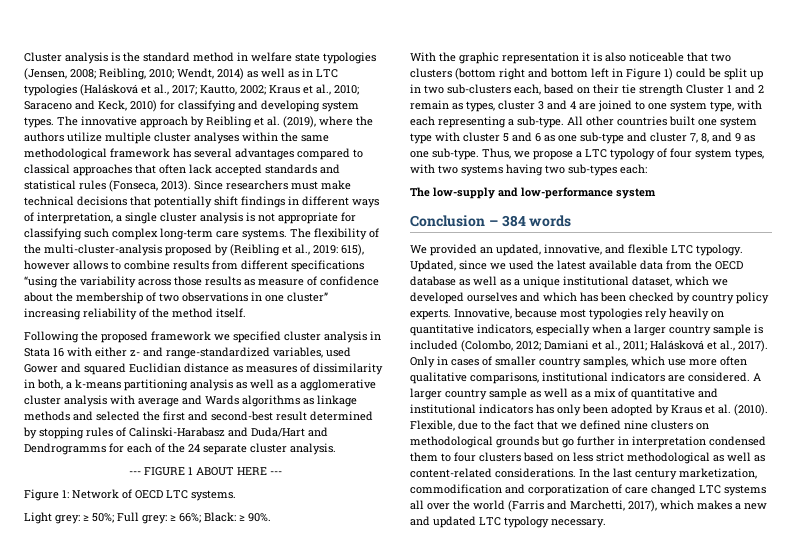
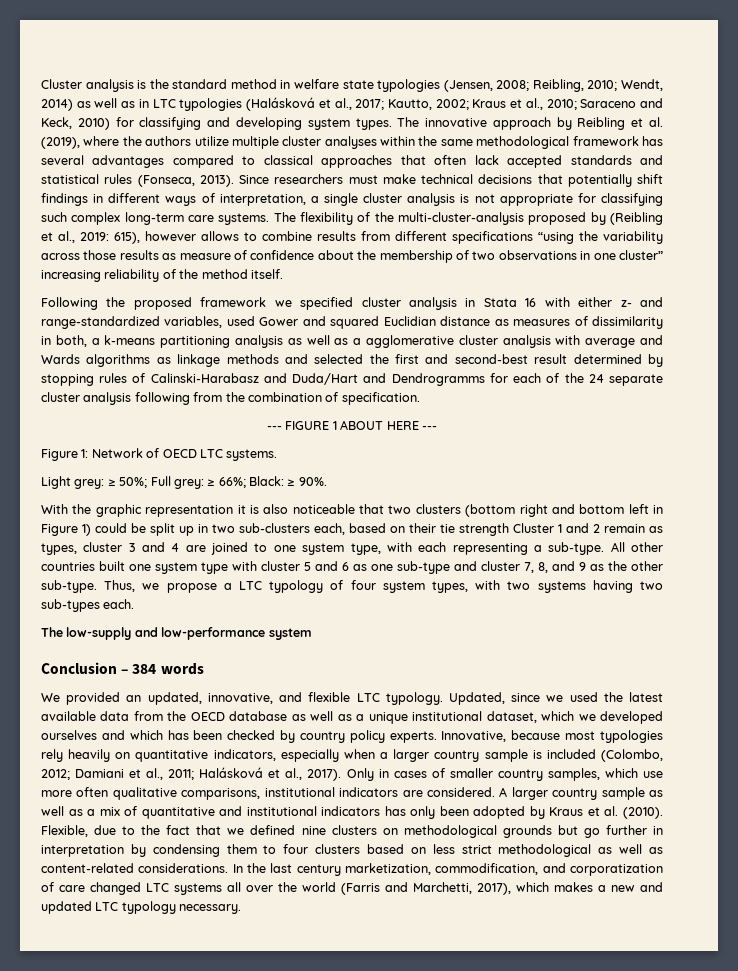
- Following the proposed framework we specified cluster analysis in Stata 16 with either z- and range-standardized variables, used Gower and squared Euclidian distance as measures of dissimilarity in both, a k-means partitioning analysis as well as a agglomerative cluster analysis with average and Wards algorithms as linkage methods and selected the first and second-best result determined by stopping rules of Calinski-Harabasz and Duda/Hart and Dendrogramms for each of the 24 separate cluster analysis.
+ Following the proposed framework we specified cluster analysis in Stata 16 with either z- and range-standardized variables, used Gower and squared Euclidian distance as measures of dissimilarity in both, a k-means partitioning analysis as well as a agglomerative cluster analysis with average and Wards algorithms as linkage methods and selected the first and second-best result determined by stopping rules of Calinski-Harabasz and Duda/Hart and Dendrogramms for each of the 24 separate cluster analysis following from the combination of specification.
- All other countries built one system type with cluster 5 and 6 as one sub-type and cluster 7, 8, and 9 as one sub-type.
+ All other countries built one system type with cluster 5 and 6 as one sub-type and cluster 7, 8, and 9 as the other sub-type.
- Thus, we propose a LTC typology of four system types, with two systems having two sub-types each:
+ Thus, we propose a LTC typology of four system types, with two systems having two sub-types each.
- Flexible, due to the fact that we defined nine clusters on methodological grounds but go further in interpretation condensed them to four clusters based on less strict methodological as well as content-related considerations.
+ Flexible, due to the fact that we defined nine clusters on methodological grounds but go further in interpretation by condensing them to four clusters based on less strict methodological as well as content-related considerations.
- In the last century marketization, commodification and corporatization of care changed LTC systems all over the world (Farris and Marchetti, 2017), which makes a new and updated LTC typology necessary.
+ In the last century marketization, commodification, and corporatization of care changed LTC systems all over the world (Farris and Marchetti, 2017), which makes a new and updated LTC typology necessary.

